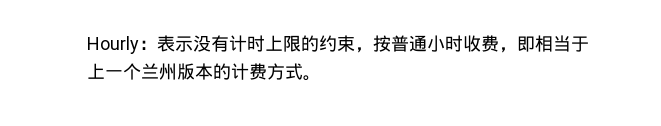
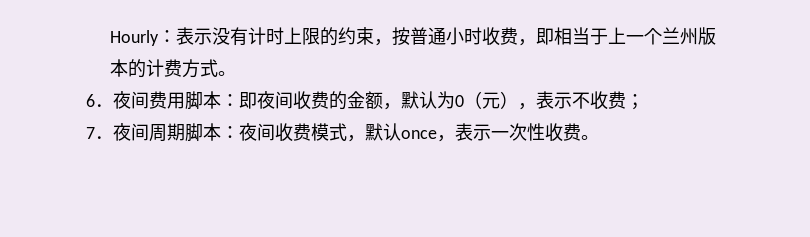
+ 6．夜间费用脚本：即夜间收费的金额，默认为0（元），表示不收费；
+ 7．夜间周期脚本：夜间收费模式，默认once，表示一次性收费。

